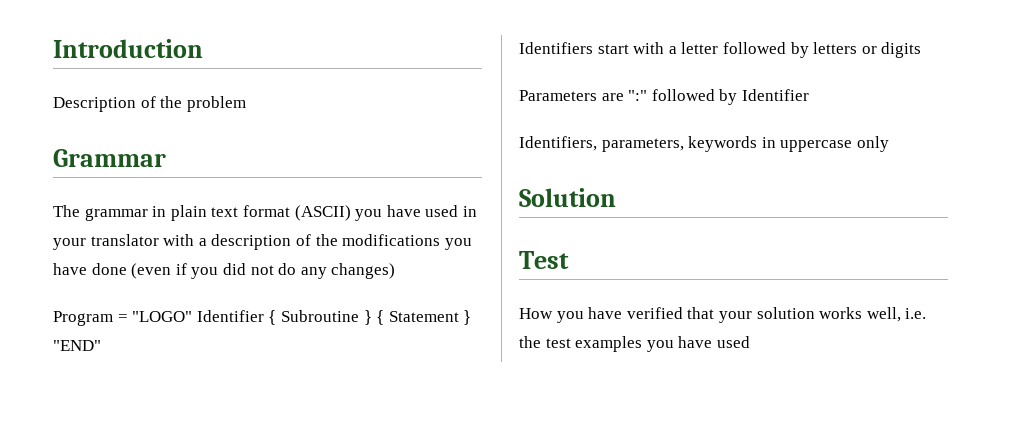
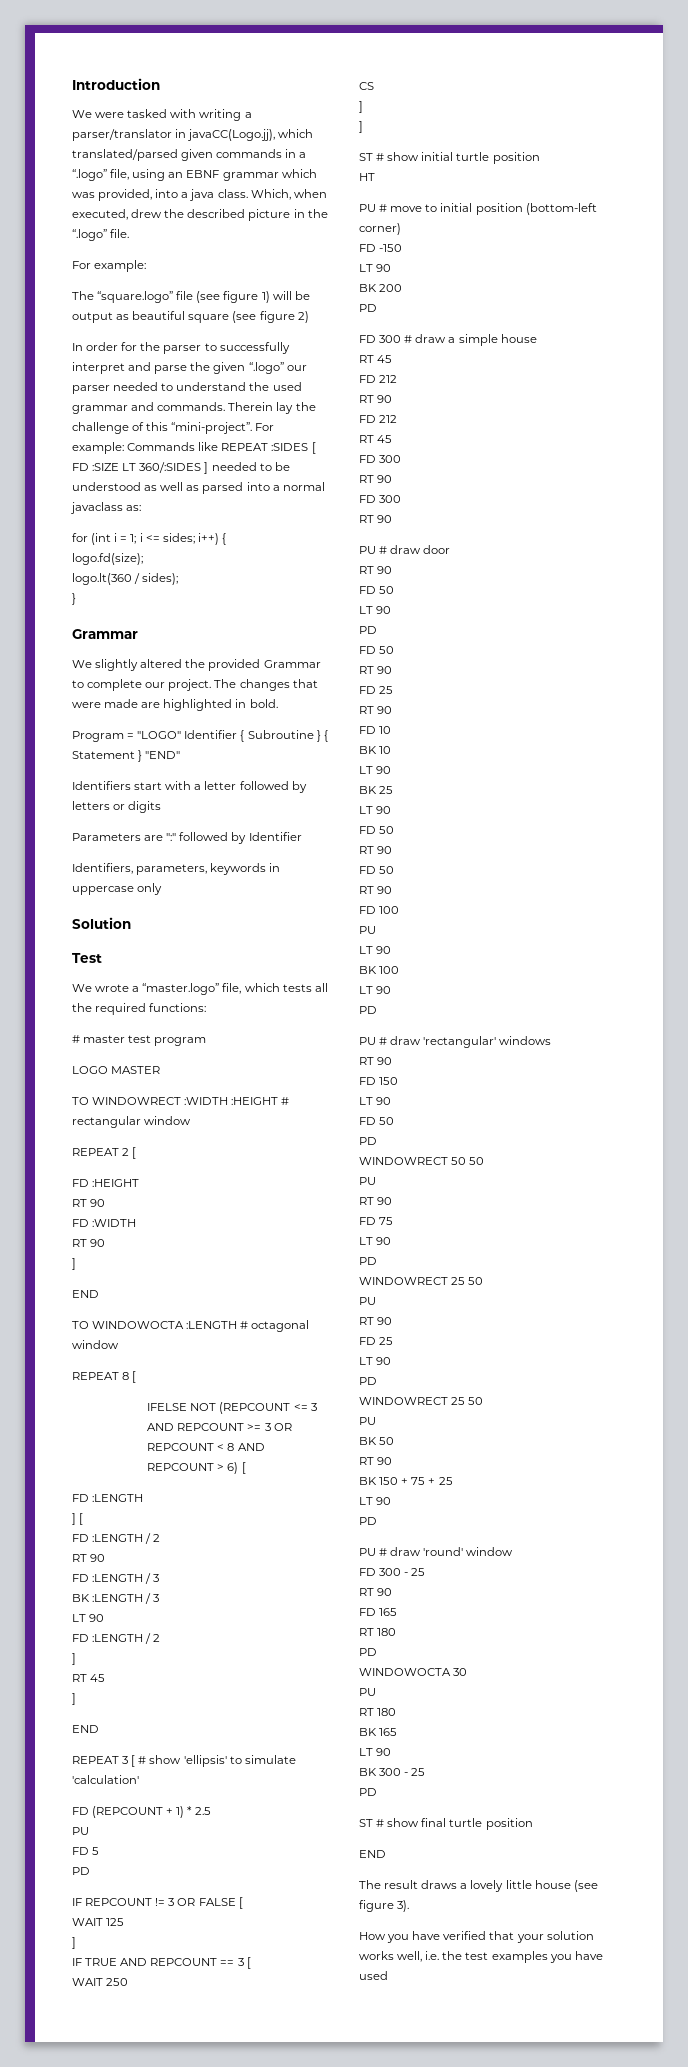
- Description of the problem
+ We were tasked with writing a parser/translator in javaCC(Logo.jj), which translated/parsed given commands in a “.logo” file, using an EBNF grammar which was provided, into a java class. Which, when executed, drew the described picture in the “.logo” file.
+ For example:
+ The “square.logo” file (see figure 1) will be output as beautiful square (see figure 2)
+ In order for the parser to successfully interpret and parse the given “.logo” our parser needed to understand the used grammar and commands. Therein lay the challenge of this “mini-project”. For example: Commands like REPEAT :SIDES [ FD :SIZE LT 360/:SIDES ] needed to be understood as well as parsed into a normal javaclass as:
+ for (int i = 1; i <= sides; i++) {
+ logo.fd(size);
+ logo.lt(360 / sides);
+ }
  Grammar
- The grammar in plain text format (ASCII) you have used in your translator with a description of the modifications you have done (even if you did not do any changes)
+ We slightly altered the provided Grammar to complete our project. The changes that were made are highlighted in bold.
+ We wrote a “master.logo” file, which tests all the required functions:
+ # master test program
+ LOGO MASTER
+ TO WINDOWRECT :WIDTH :HEIGHT # rectangular window
+ REPEAT 2 [
+ FD :HEIGHT
+ RT 90
+ FD :WIDTH
+ RT 90
+ ]
+ END
+ TO WINDOWOCTA :LENGTH # octagonal window
+ REPEAT 8 [
+ IFELSE NOT (REPCOUNT <= 3 AND REPCOUNT >= 3 OR REPCOUNT < 8 AND REPCOUNT > 6) [
+ FD :LENGTH
+ ] [
+ FD :LENGTH / 2
+ RT 90
+ FD :LENGTH / 3
+ BK :LENGTH / 3
+ LT 90
+ FD :LENGTH / 2
+ ]
+ RT 45
+ ]
+ END
+ REPEAT 3 [ # show 'ellipsis' to simulate 'calculation'
+ FD (REPCOUNT + 1) * 2.5
+ PU
+ FD 5
+ PD
+ IF REPCOUNT != 3 OR FALSE [
+ WAIT 125
+ ]
+ IF TRUE AND REPCOUNT == 3 [
+ WAIT 250
+ CS
+ ]
+ ]
+ ST # show initial turtle position
+ HT
+ PU # move to initial position (bottom-left corner)
+ FD -150
+ LT 90
+ BK 200
+ PD
+ FD 300 # draw a simple house
+ RT 45
+ FD 212
+ RT 90
+ FD 212
+ RT 45
+ FD 300
+ RT 90
+ FD 300
+ RT 90
+ PU # draw door
+ RT 90
+ FD 50
+ LT 90
+ PD
+ FD 50
+ RT 90
+ FD 25
+ RT 90
+ FD 10
+ BK 10
+ LT 90
+ BK 25
+ LT 90
+ FD 50
+ RT 90
+ FD 50
+ RT 90
+ FD 100
+ PU
+ LT 90
+ BK 100
+ LT 90
+ PD
+ PU # draw 'rectangular' windows
+ RT 90
+ FD 150
+ LT 90
+ FD 50
+ PD
+ WINDOWRECT 50 50
+ PU
+ RT 90
+ FD 75
+ LT 90
+ PD
+ WINDOWRECT 25 50
+ PU
+ RT 90
+ FD 25
+ LT 90
+ PD
+ WINDOWRECT 25 50
+ PU
+ BK 50
+ RT 90
+ BK 150 + 75 + 25
+ LT 90
+ PD
+ PU # draw 'round' window
+ FD 300 - 25
+ RT 90
+ FD 165
+ RT 180
+ PD
+ WINDOWOCTA 30
+ PU
+ RT 180
+ BK 165
+ LT 90
+ BK 300 - 25
+ PD
+ ST # show final turtle position
+ END
+ The result draws a lovely little house (see figure 3).

